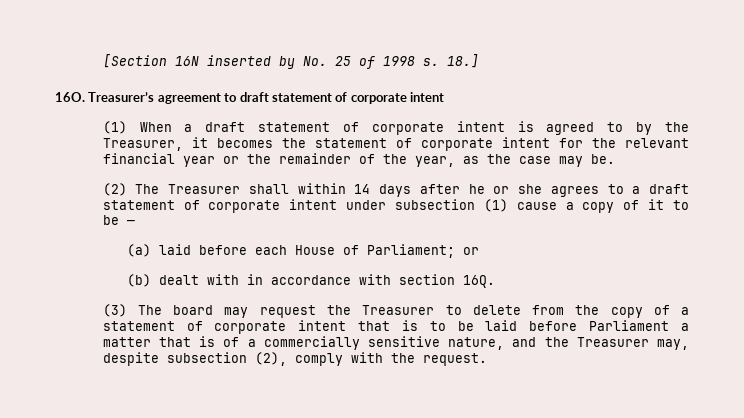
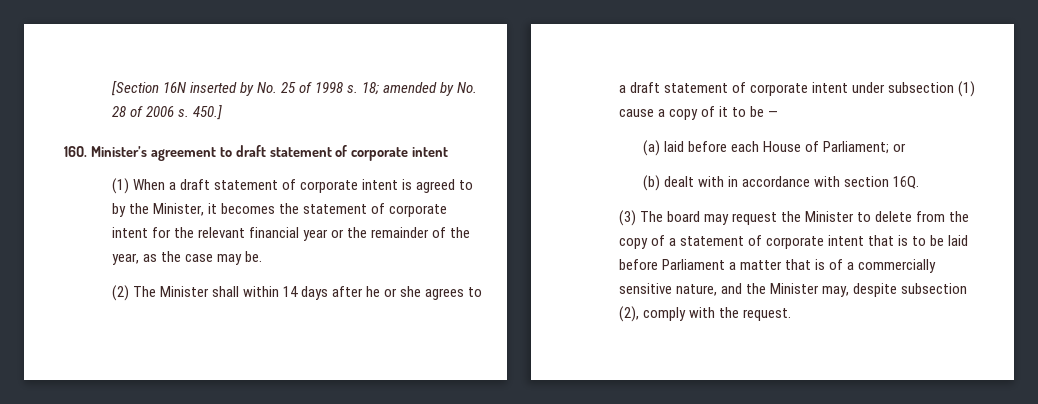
- 18.]
+ 18; amended by No. 28 of 2006 s. 450.]
- Treasurer’s agreement to draft statement of corporate intent
+ Minister’s agreement to draft statement of corporate intent
- (1) When a draft statement of corporate intent is agreed to by the Treasurer, it becomes the statement of corporate intent for the relevant financial year or the remainder of the year, as the case may be.
+ (1) When a draft statement of corporate intent is agreed to by the Minister, it becomes the statement of corporate intent for the relevant financial year or the remainder of the year, as the case may be.
- (2) The Treasurer shall within 14 days after he or she agrees to a draft statement of corporate intent under subsection (1) cause a copy of it to be —
+ (2) The Minister shall within 14 days after he or she agrees to a draft statement of corporate intent under subsection (1) cause a copy of it to be —
- (3) The board may request the Treasurer to delete from the copy of a statement of corporate intent that is to be laid before Parliament a matter that is of a commercially sensitive nature, and the Treasurer may, despite subsection (2), comply with the request.
+ (3) The board may request the Minister to delete from the copy of a statement of corporate intent that is to be laid before Parliament a matter that is of a commercially sensitive nature, and the Minister may, despite subsection (2), comply with the request.

